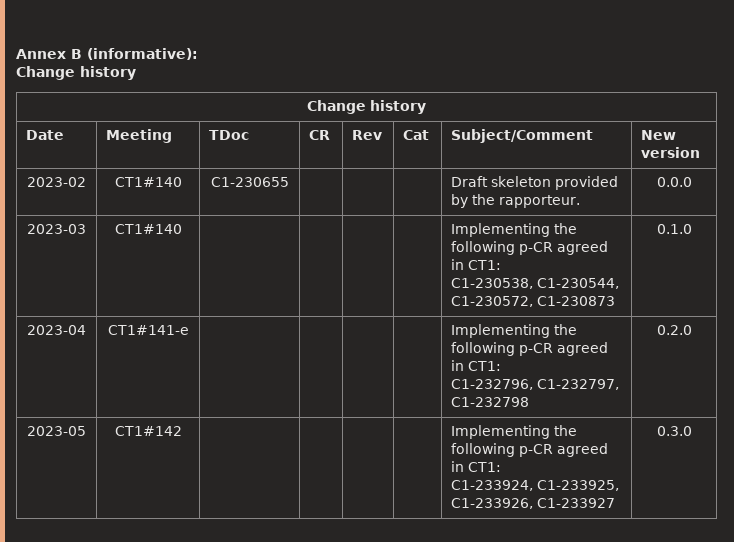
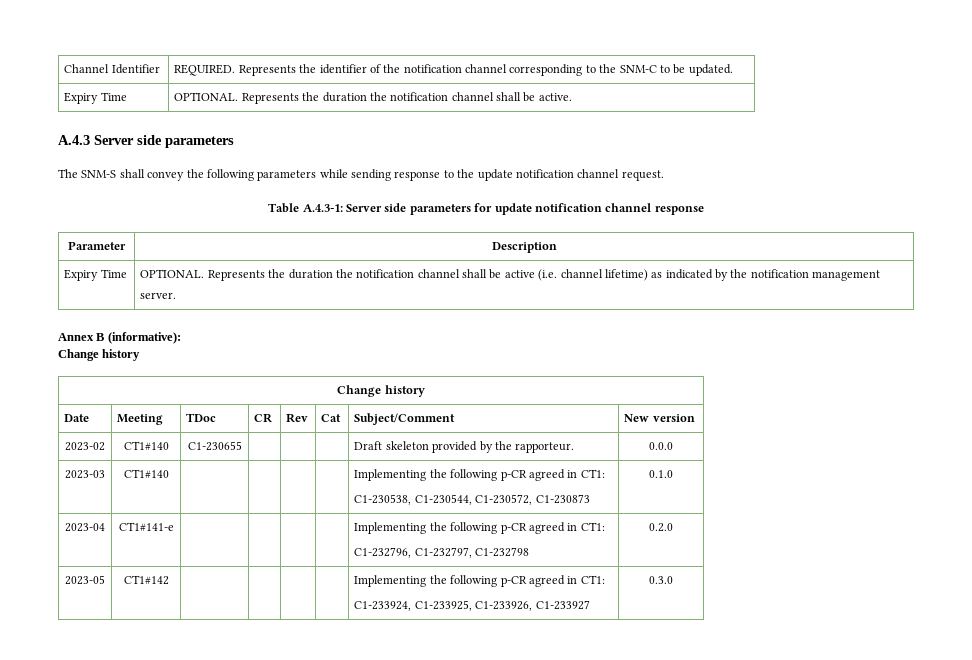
+ Channel Identifier | REQUIRED. Represents the identifier of the notification channel corresponding to the SNM-C to be updated.
+ Expiry Time | OPTIONAL. Represents the duration the notification channel shall be active.
+ A.4.3 Server side parameters
+ The SNM-S shall convey the following parameters while sending response to the update notification channel request.
+ Table A.4.3-1: Server side parameters for update notification channel response
+ Parameter | Description
+ Expiry Time | OPTIONAL. Represents the duration the notification channel shall be active (i.e. channel lifetime) as indicated by the notification management server.

